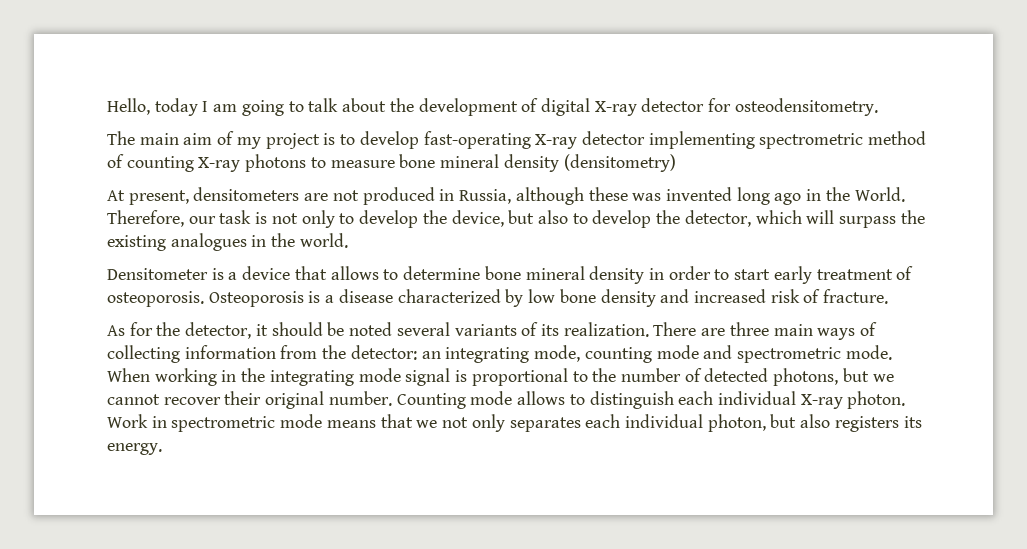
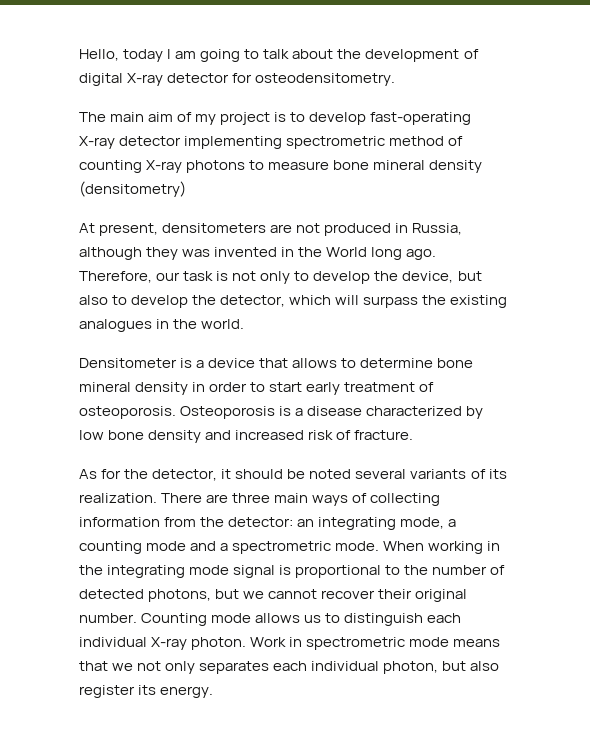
- At present, densitometers are not produced in Russia, although these was invented long ago in the World.
+ At present, densitometers are not produced in Russia, although they was invented in the World long ago.
- There are three main ways of collecting information from the detector: an integrating mode, counting mode and spectrometric mode.
+ There are three main ways of collecting information from the detector: an integrating mode, a counting mode and a spectrometric mode.
- Counting mode allows to distinguish each individual X-ray photon.
+ Counting mode allows us to distinguish each individual X-ray photon.
- Work in spectrometric mode means that we not only separates each individual photon, but also registers its energy.
+ Work in spectrometric mode means that we not only separates each individual photon, but also register its energy.

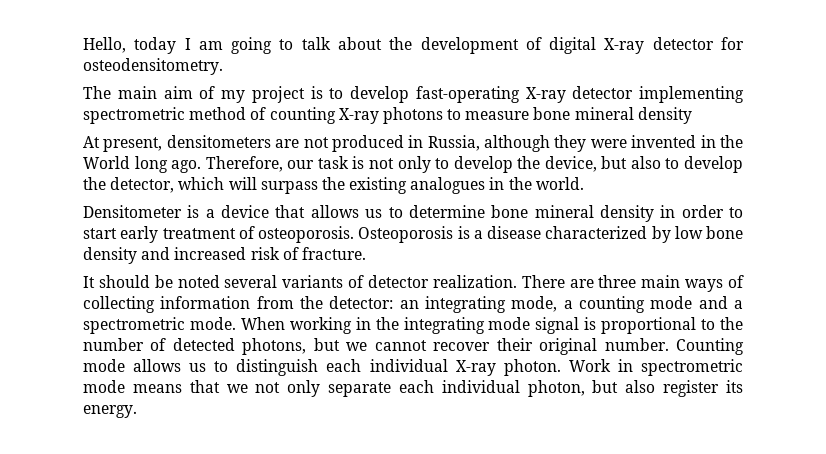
- The main aim of my project is to develop fast-operating X-ray detector implementing spectrometric method of counting X-ray photons to measure bone mineral density (densitometry)
+ The main aim of my project is to develop fast-operating X-ray detector implementing spectrometric method of counting X-ray photons to measure bone mineral density
- At present, densitometers are not produced in Russia, although they was invented in the World long ago.
+ At present, densitometers are not produced in Russia, although they were invented in the World long ago.
- Densitometer is a device that allows to determine bone mineral density in order to start early treatment of osteoporosis.
+ Densitometer is a device that allows us to determine bone mineral density in order to start early treatment of osteoporosis.
- As for the detector, it should be noted several variants of its realization.
+ It should be noted several variants of detector realization.
- Work in spectrometric mode means that we not only separates each individual photon, but also register its energy.
+ Work in spectrometric mode means that we not only separate each individual photon, but also register its energy.

